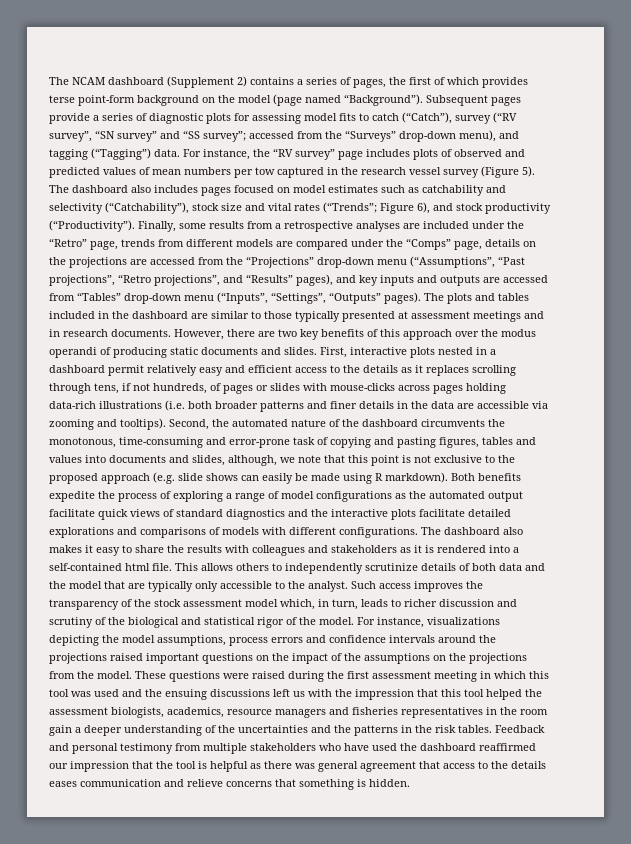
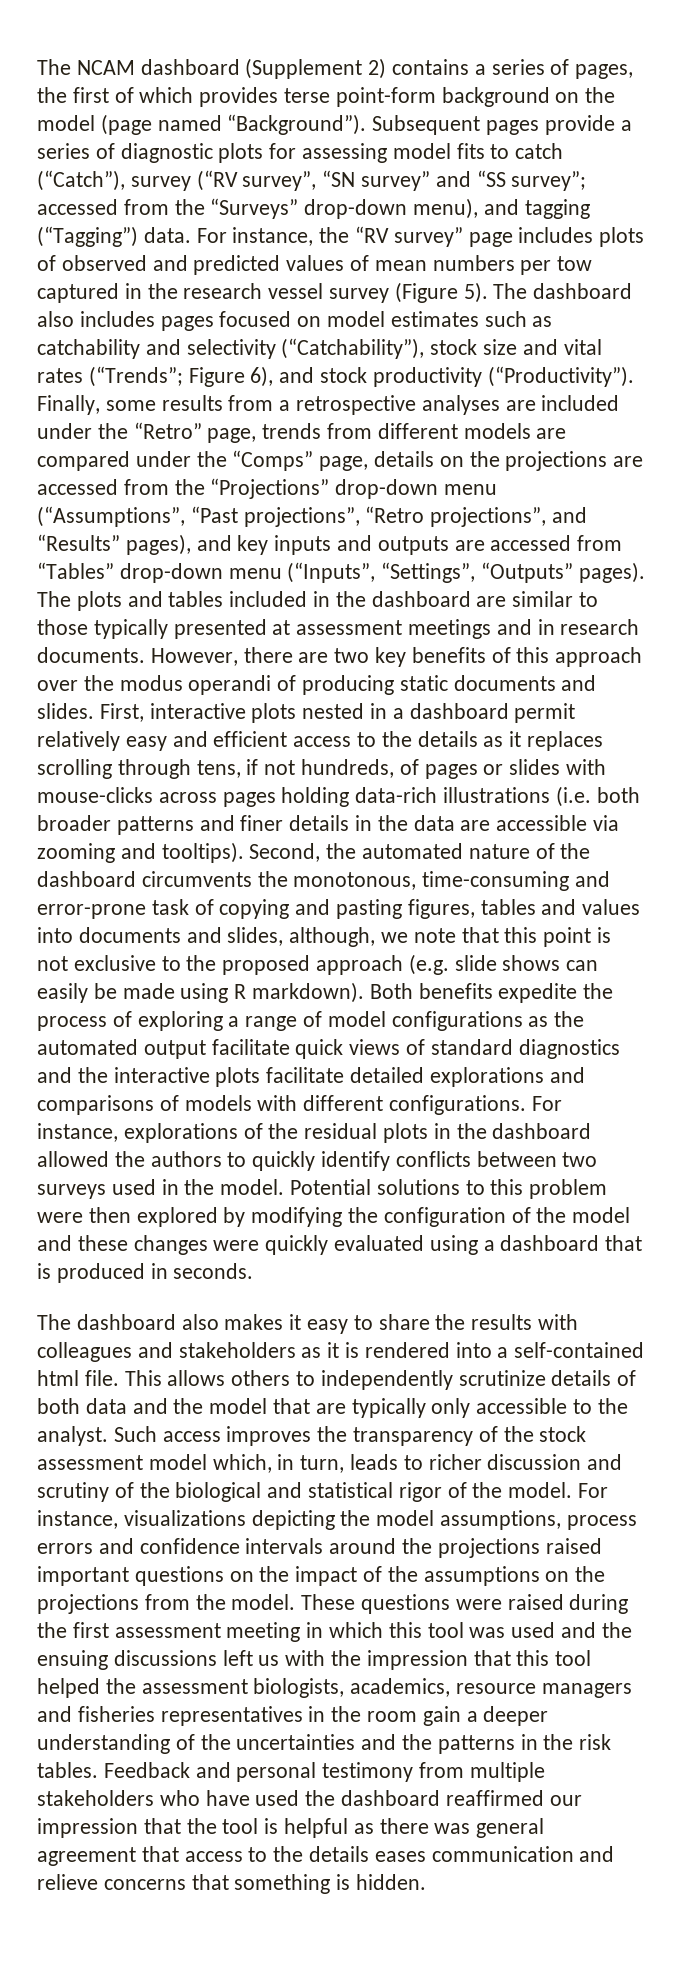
- Both benefits expedite the process of exploring a range of model configurations as the automated output facilitate quick views of standard diagnostics and the interactive plots facilitate detailed explorations and comparisons of models with different configurations. The dashboard also makes it easy to share the results with colleagues and stakeholders as it is rendered into a self-contained html file.
+ Both benefits expedite the process of exploring a range of model configurations as the automated output facilitate quick views of standard diagnostics and the interactive plots facilitate detailed explorations and comparisons of models with different configurations. For instance, explorations of the residual plots in the dashboard allowed the authors to quickly identify conflicts between two surveys used in the model. Potential solutions to this problem were then explored by modifying the configuration of the model and these changes were quickly evaluated using a dashboard that is produced in seconds.
+ The dashboard also makes it easy to share the results with colleagues and stakeholders as it is rendered into a self-contained html file.

